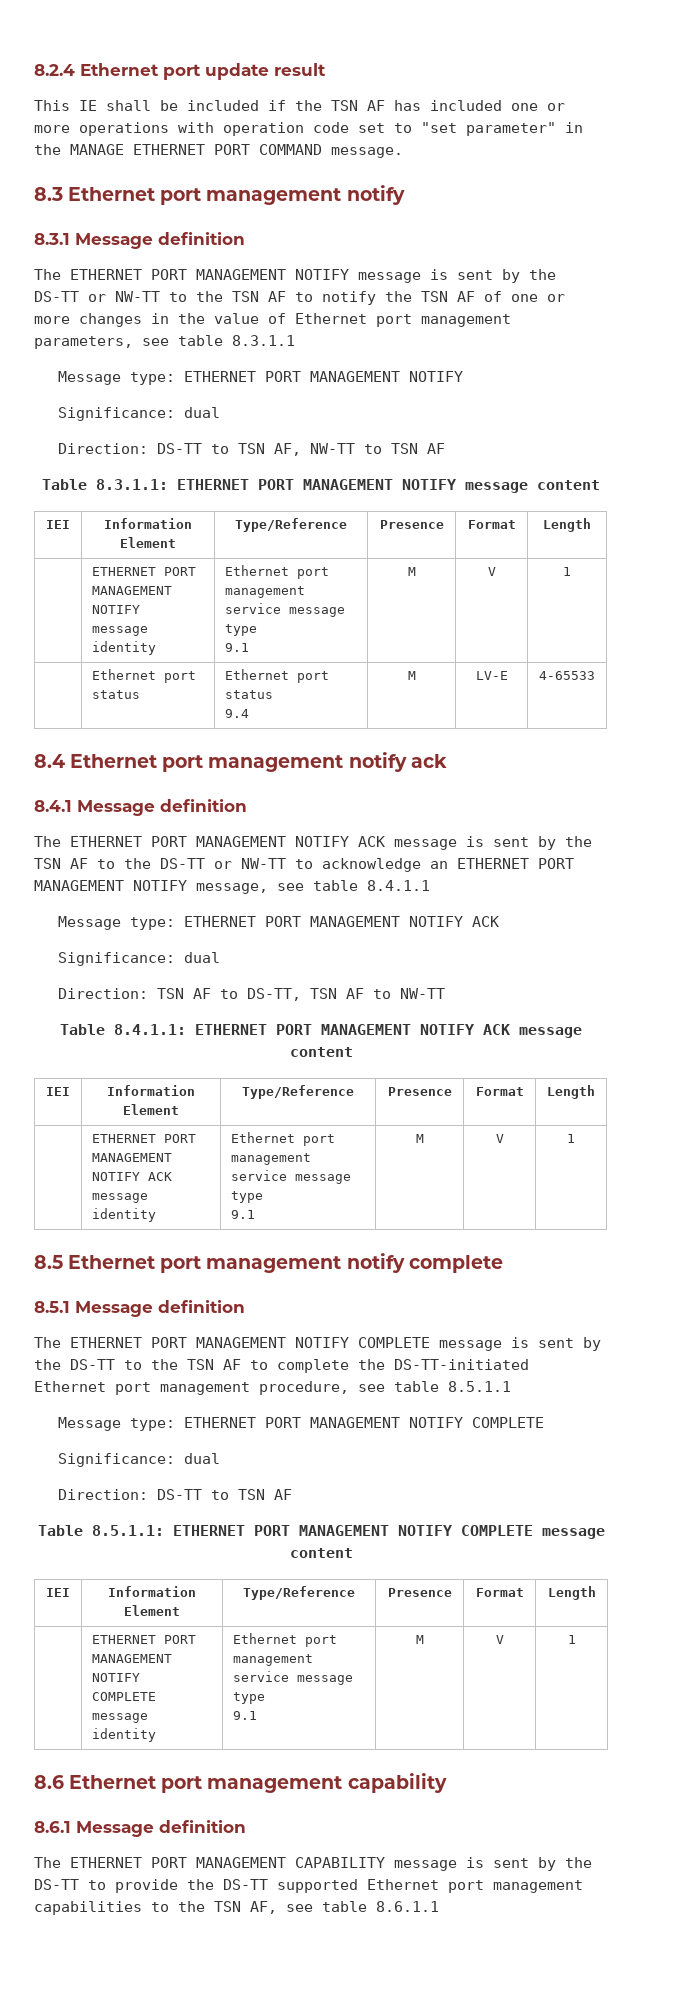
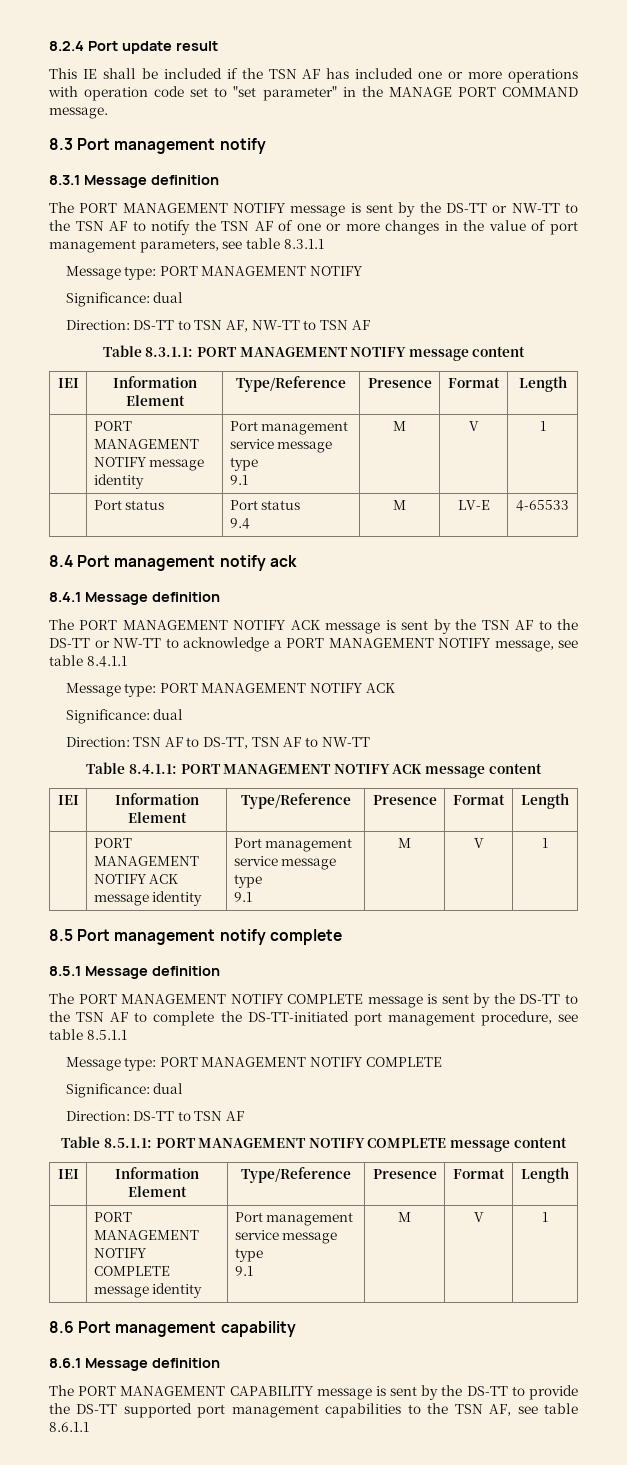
- 8.2.4 Ethernet port update result
+ 8.2.4 Port update result
- This IE shall be included if the TSN AF has included one or more operations with operation code set to "set parameter" in the MANAGE ETHERNET PORT COMMAND message.
+ This IE shall be included if the TSN AF has included one or more operations with operation code set to "set parameter" in the MANAGE PORT COMMAND message.
- 8.3 Ethernet port management notify
+ 8.3 Port management notify
- The ETHERNET PORT MANAGEMENT NOTIFY message is sent by the DS-TT or NW-TT to the TSN AF to notify the TSN AF of one or more changes in the value of Ethernet port management parameters, see table 8.3.1.1
- Message type: ETHERNET PORT MANAGEMENT NOTIFY
+ The PORT MANAGEMENT NOTIFY message is sent by the DS-TT or NW-TT to the TSN AF to notify the TSN AF of one or more changes in the value of port management parameters, see table 8.3.1.1
+ Message type: PORT MANAGEMENT NOTIFY
- Table 8.3.1.1: ETHERNET PORT MANAGEMENT NOTIFY message content
+ Table 8.3.1.1: PORT MANAGEMENT NOTIFY message content
- | ETHERNET PORT MANAGEMENT NOTIFY message identity | Ethernet port management service message type
+ | PORT MANAGEMENT NOTIFY message identity | Port management service message type
- | Ethernet port status | Ethernet port status
+ | Port status | Port status
- 8.4 Ethernet port management notify ack
+ 8.4 Port management notify ack
- The ETHERNET PORT MANAGEMENT NOTIFY ACK message is sent by the TSN AF to the DS-TT or NW-TT to acknowledge an ETHERNET PORT MANAGEMENT NOTIFY message, see table 8.4.1.1
+ The PORT MANAGEMENT NOTIFY ACK message is sent by the TSN AF to the DS-TT or NW-TT to acknowledge a PORT MANAGEMENT NOTIFY message, see table 8.4.1.1
- Message type: ETHERNET PORT MANAGEMENT NOTIFY ACK
+ Message type: PORT MANAGEMENT NOTIFY ACK
- Table 8.4.1.1: ETHERNET PORT MANAGEMENT NOTIFY ACK message content
+ Table 8.4.1.1: PORT MANAGEMENT NOTIFY ACK message content
- | ETHERNET PORT MANAGEMENT NOTIFY ACK message identity | Ethernet port management service message type
+ | PORT MANAGEMENT NOTIFY ACK message identity | Port management service message type
- 8.5 Ethernet port management notify complete
+ 8.5 Port management notify complete
- The ETHERNET PORT MANAGEMENT NOTIFY COMPLETE message is sent by the DS-TT to the TSN AF to complete the DS-TT-initiated Ethernet port management procedure, see table 8.5.1.1
+ The PORT MANAGEMENT NOTIFY COMPLETE message is sent by the DS-TT to the TSN AF to complete the DS-TT-initiated port management procedure, see table 8.5.1.1
- Message type: ETHERNET PORT MANAGEMENT NOTIFY COMPLETE
+ Message type: PORT MANAGEMENT NOTIFY COMPLETE
- Table 8.5.1.1: ETHERNET PORT MANAGEMENT NOTIFY COMPLETE message content
+ Table 8.5.1.1: PORT MANAGEMENT NOTIFY COMPLETE message content
- | ETHERNET PORT MANAGEMENT NOTIFY COMPLETE message identity | Ethernet port management service message type
+ | PORT MANAGEMENT NOTIFY COMPLETE message identity | Port management service message type
- 8.6 Ethernet port management capability
+ 8.6 Port management capability
- The ETHERNET PORT MANAGEMENT CAPABILITY message is sent by the DS-TT to provide the DS-TT supported Ethernet port management capabilities to the TSN AF, see table 8.6.1.1
+ The PORT MANAGEMENT CAPABILITY message is sent by the DS-TT to provide the DS-TT supported port management capabilities to the TSN AF, see table 8.6.1.1

